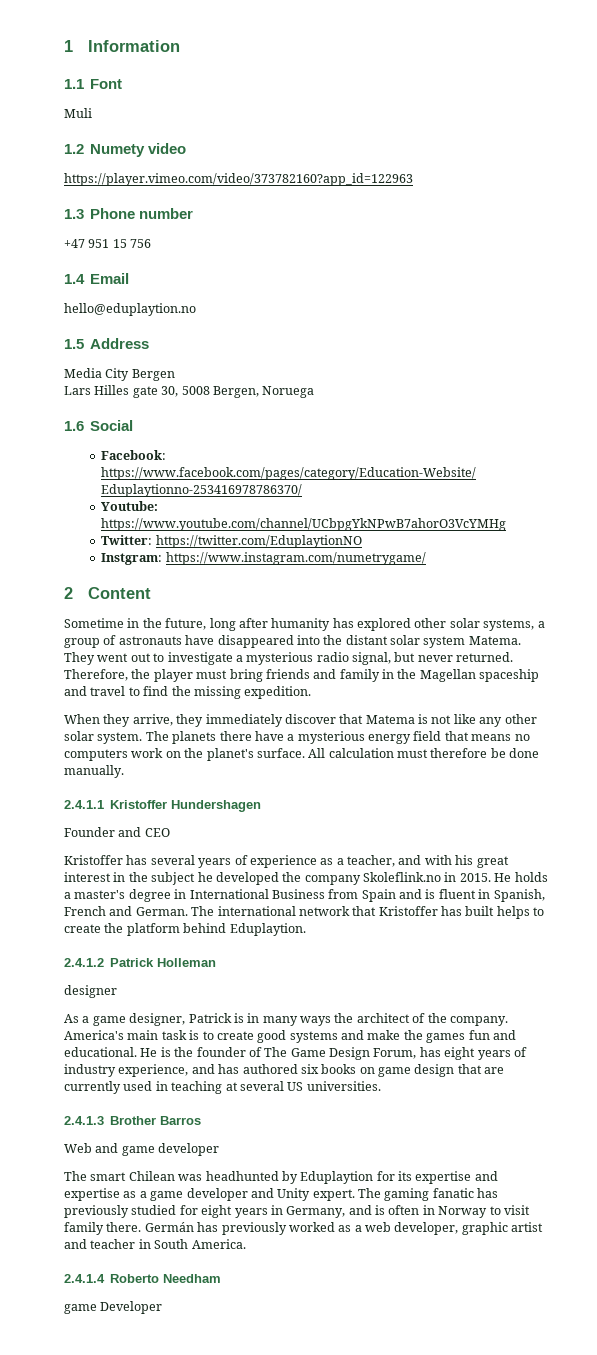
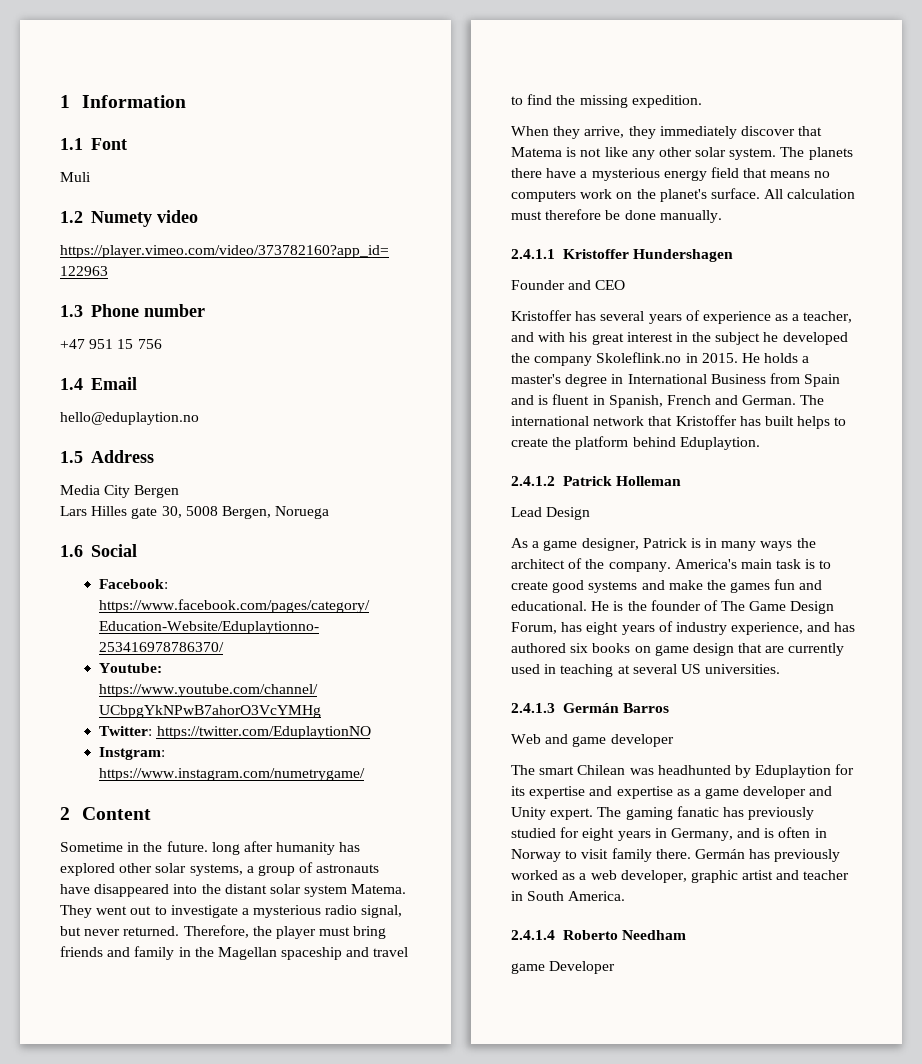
- Sometime in the future, long after humanity has explored other solar systems, a group of astronauts have disappeared into the distant solar system Matema.
+ Sometime in the future. long after humanity has explored other solar systems, a group of astronauts have disappeared into the distant solar system Matema.
- designer
+ Lead Design
- 2.4.1.3 Brother Barros
+ 2.4.1.3 Germán Barros

